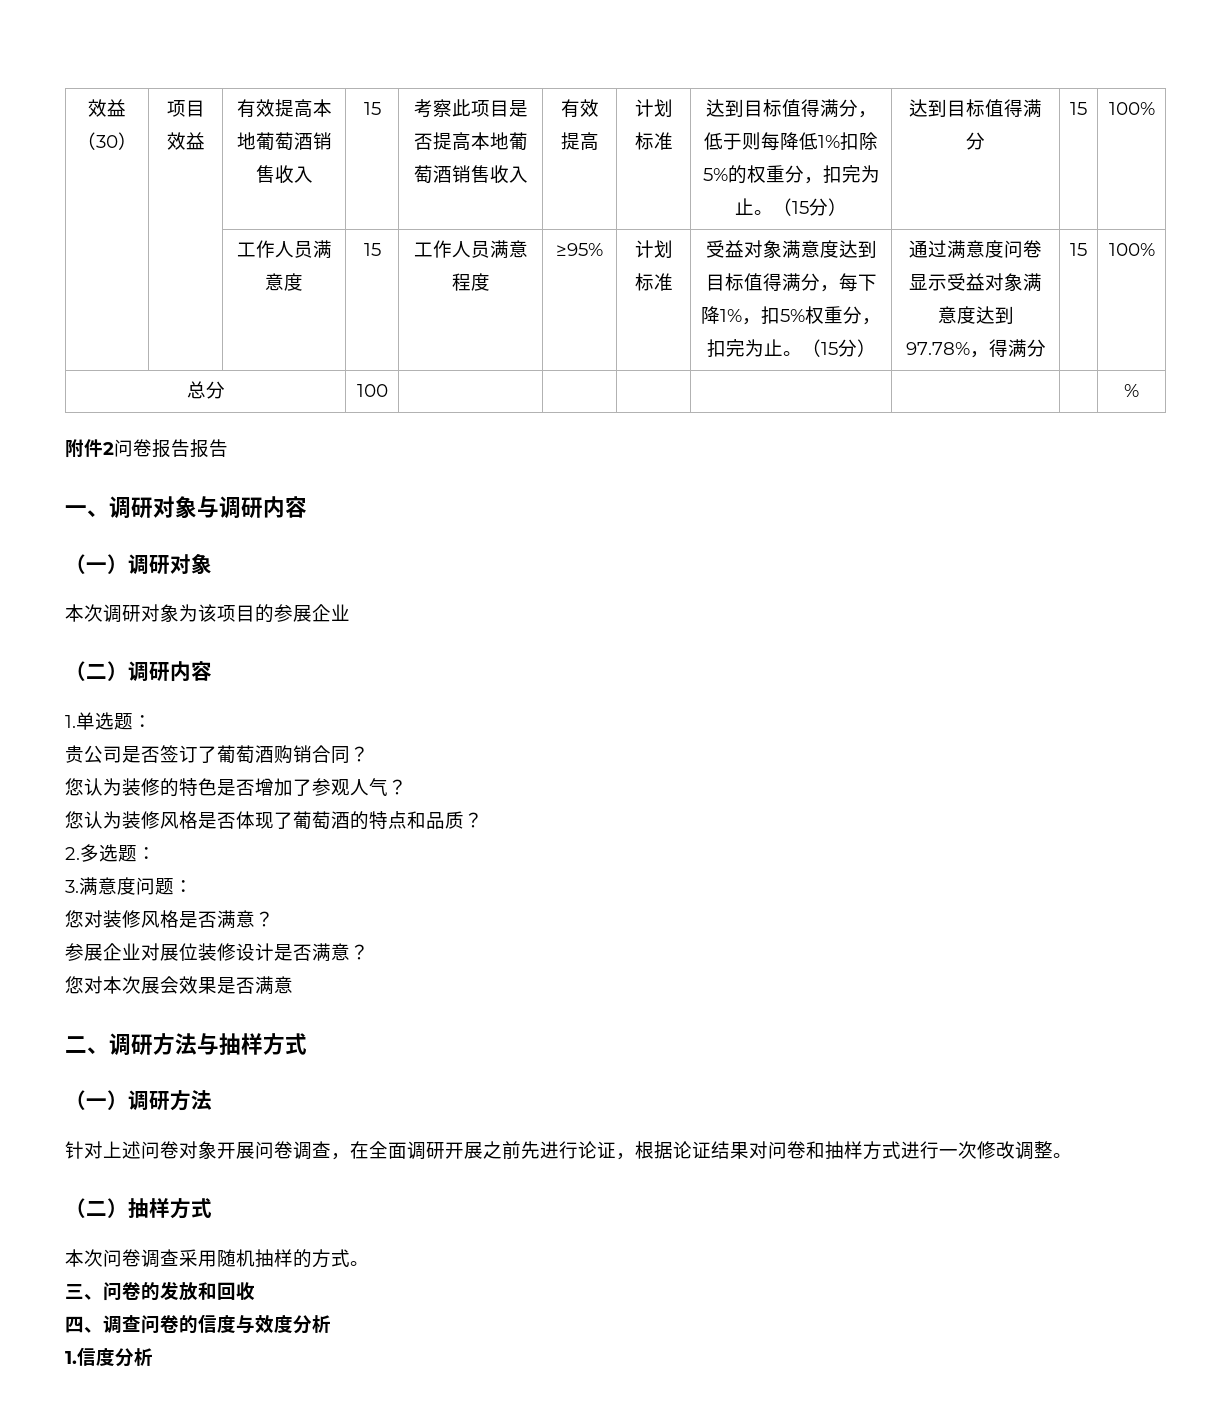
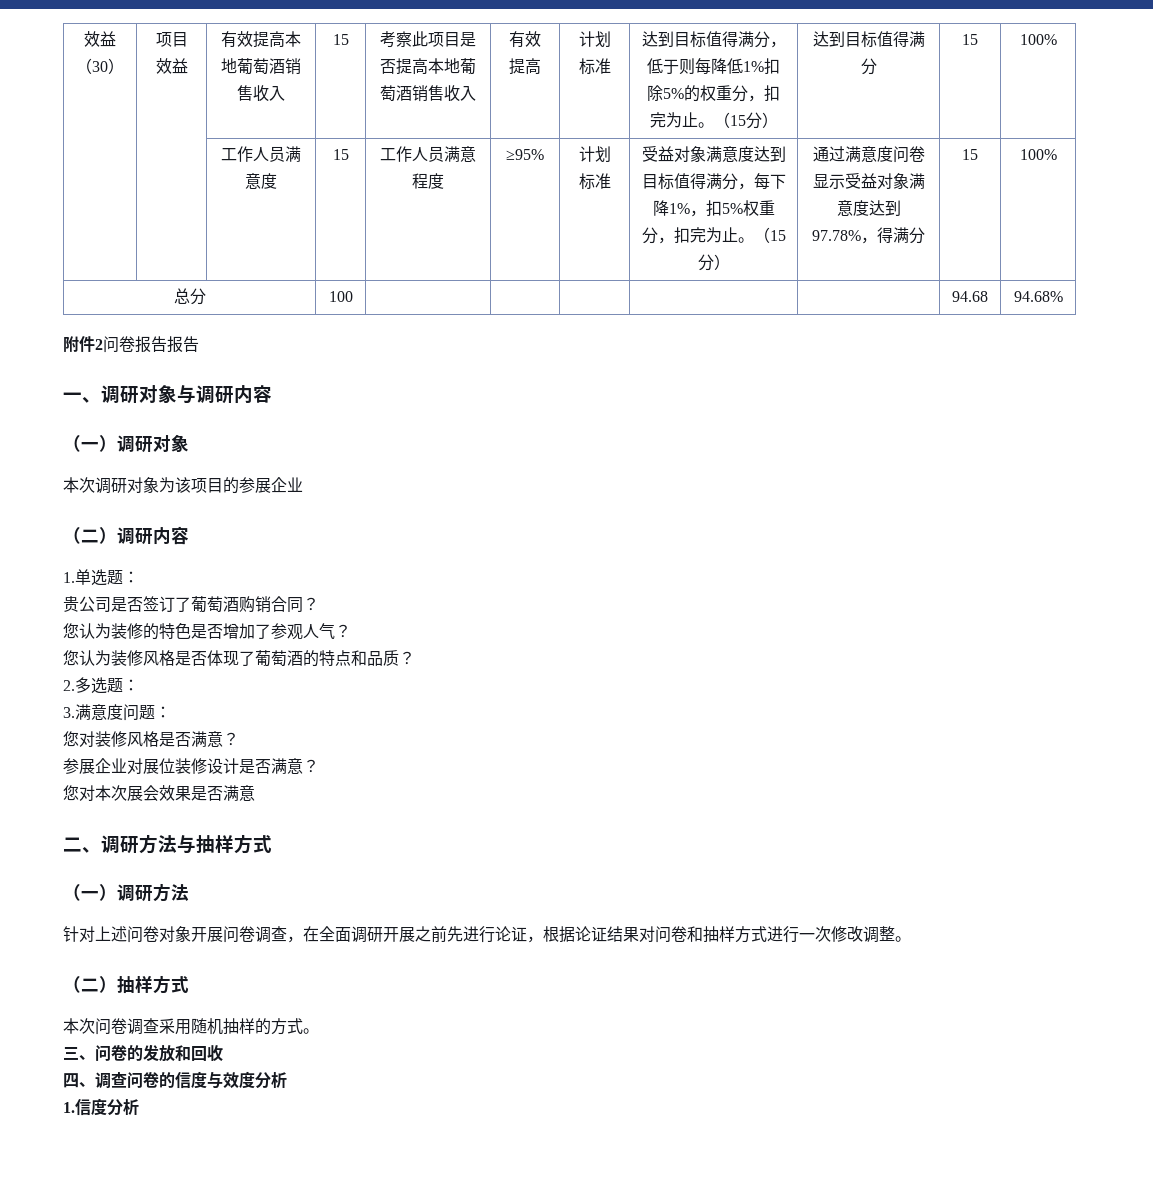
- 总分 | 100 | | | | | | | %
+ 总分 | 100 | | | | | | 94.68 | 94.68%

